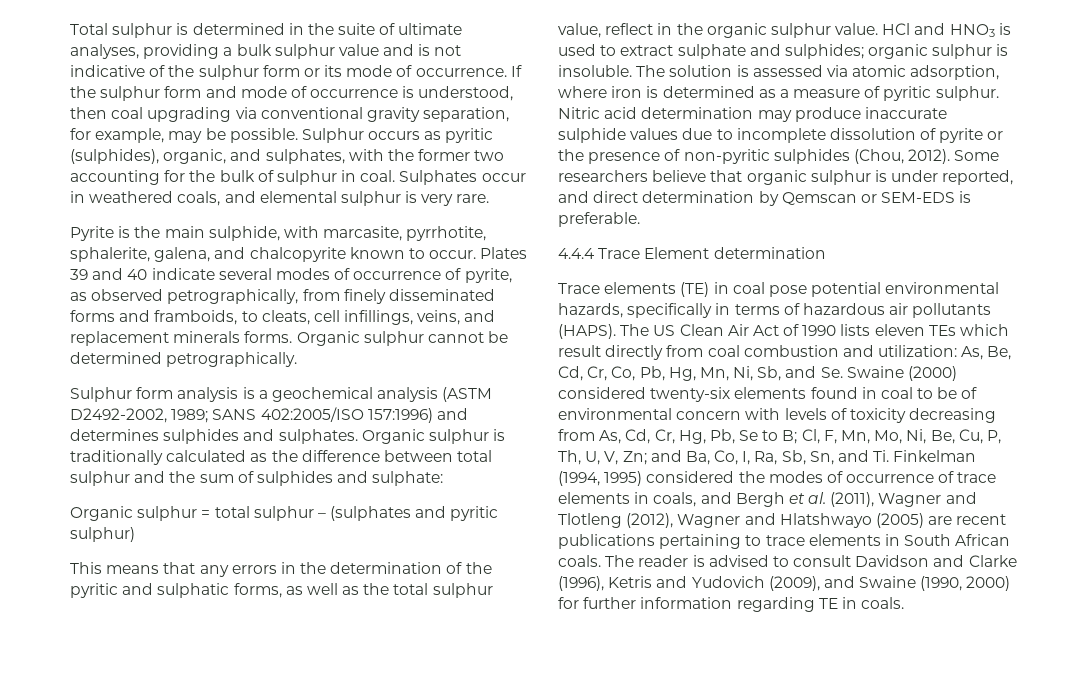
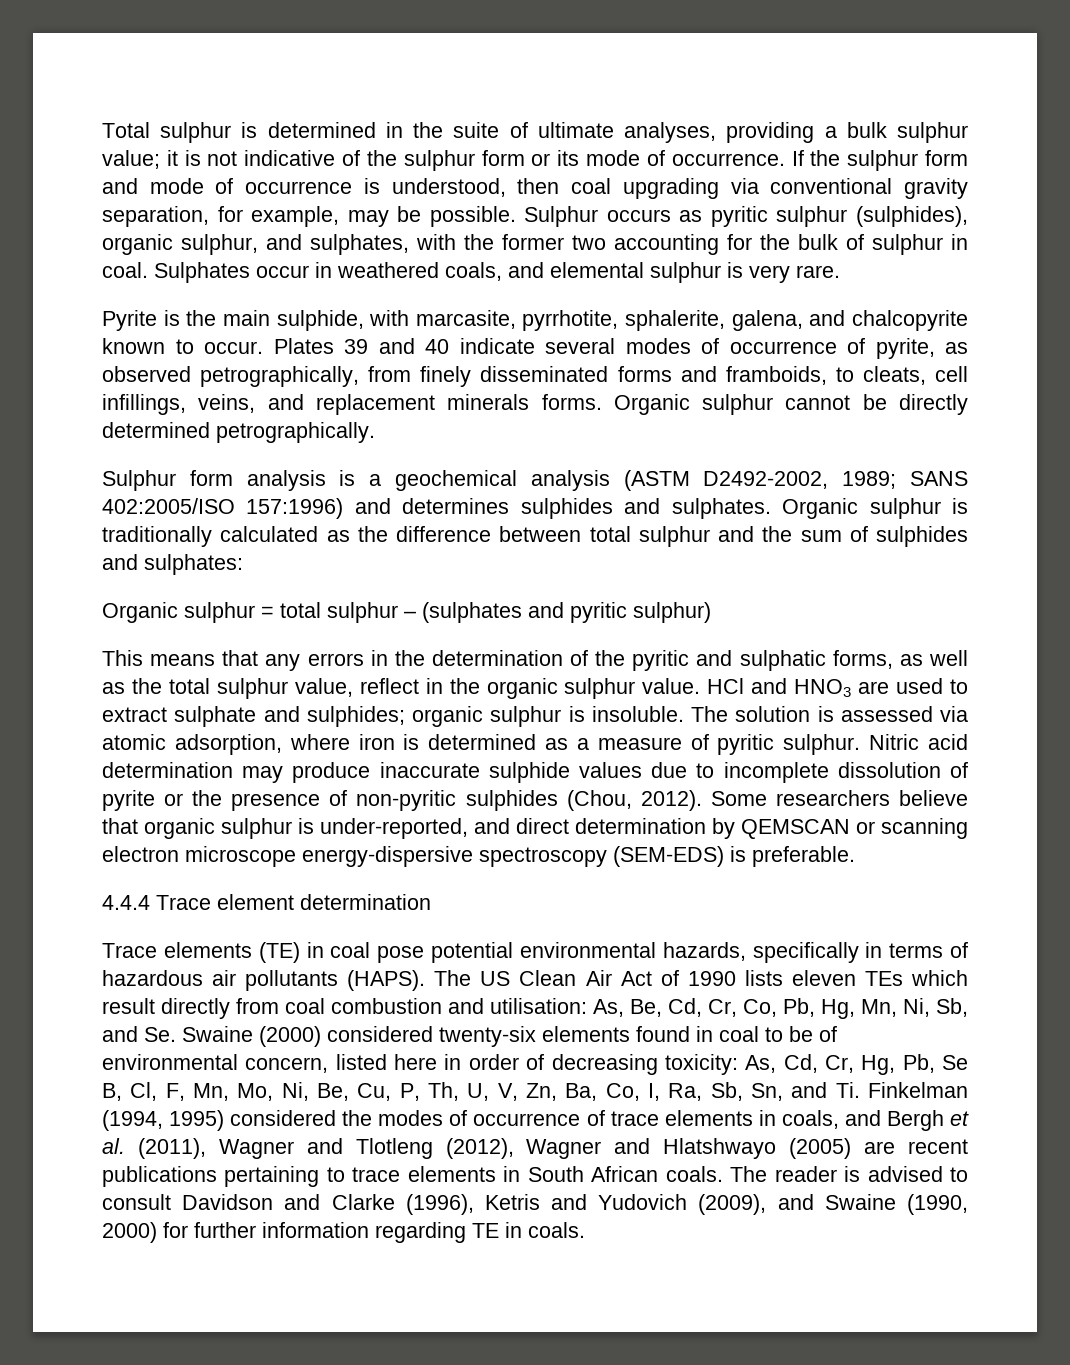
- Total sulphur is determined in the suite of ultimate analyses, providing a bulk sulphur value and is not indicative of the sulphur form or its mode of occurrence.
+ Total sulphur is determined in the suite of ultimate analyses, providing a bulk sulphur value; it is not indicative of the sulphur form or its mode of occurrence.
- Sulphur occurs as pyritic (sulphides), organic, and sulphates, with the former two accounting for the bulk of sulphur in coal.
+ Sulphur occurs as pyritic sulphur (sulphides), organic sulphur, and sulphates, with the former two accounting for the bulk of sulphur in coal.
- Organic sulphur cannot be determined petrographically.
+ Organic sulphur cannot be directly determined petrographically.
- Organic sulphur is traditionally calculated as the difference between total sulphur and the sum of sulphides and sulphate:
+ Organic sulphur is traditionally calculated as the difference between total sulphur and the sum of sulphides and sulphates:
- HCl and HNO3 is used to extract sulphate and sulphides; organic sulphur is insoluble.
+ HCl and HNO3 are used to extract sulphate and sulphides; organic sulphur is insoluble.
- Some researchers believe that organic sulphur is under reported, and direct determination by Qemscan or SEM-EDS is preferable.
+ Some researchers believe that organic sulphur is under-reported, and direct determination by QEMSCAN or scanning electron microscope energy-dispersive spectroscopy (SEM-EDS) is preferable.
- 4.4.4 Trace Element determination
+ 4.4.4 Trace element determination
- The US Clean Air Act of 1990 lists eleven TEs which result directly from coal combustion and utilization:
+ The US Clean Air Act of 1990 lists eleven TEs which result directly from coal combustion and utilisation:
- As, Be, Cd, Cr, Co, Pb, Hg, Mn, Ni, Sb, and Se. Swaine (2000) considered twenty-six elements found in coal to be of environmental concern with levels of toxicity decreasing from As, Cd, Cr, Hg, Pb, Se to B; Cl, F, Mn, Mo, Ni, Be, Cu, P, Th, U, V, Zn; and Ba, Co, I, Ra, Sb, Sn, and Ti. Finkelman (1994, 1995) considered the modes of occurrence of trace elements in coals, and Bergh et al. (2011), Wagner and Tlotleng (2012), Wagner and Hlatshwayo (2005) are recent publications pertaining to trace elements in South African coals.
+ As, Be, Cd, Cr, Co, Pb, Hg, Mn, Ni, Sb, and Se. Swaine (2000) considered twenty-six elements found in coal to be of environmental concern, listed here in order of decreasing toxicity: As, Cd, Cr, Hg, Pb, Se B, Cl, F, Mn, Mo, Ni, Be, Cu, P, Th, U, V, Zn, Ba, Co, I, Ra, Sb, Sn, and Ti. Finkelman (1994, 1995) considered the modes of occurrence of trace elements in coals, and Bergh et al. (2011), Wagner and Tlotleng (2012), Wagner and Hlatshwayo (2005) are recent publications pertaining to trace elements in South African coals.

